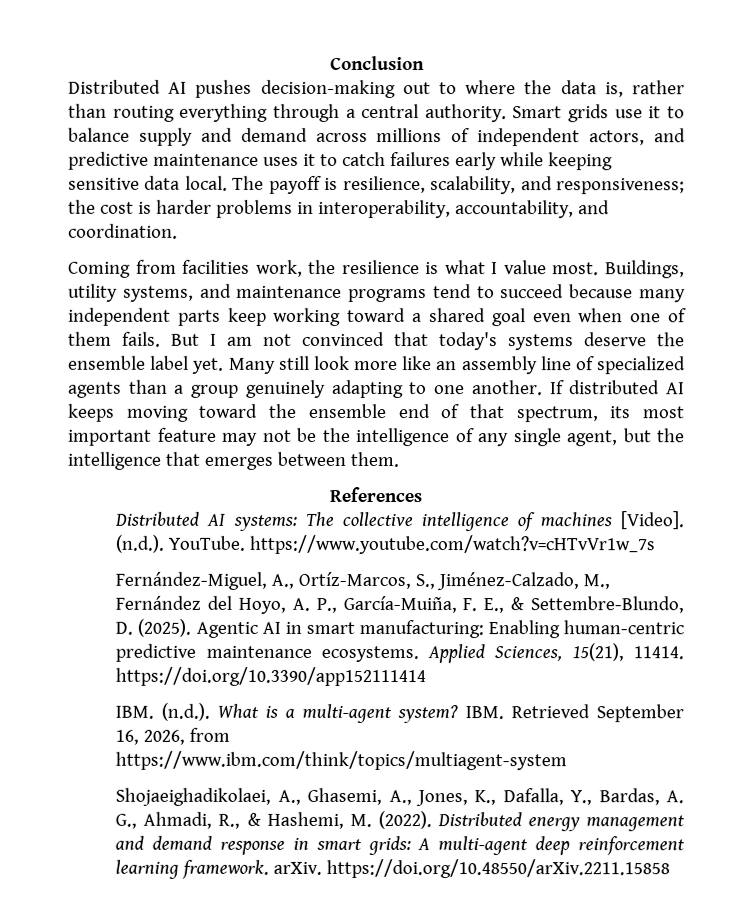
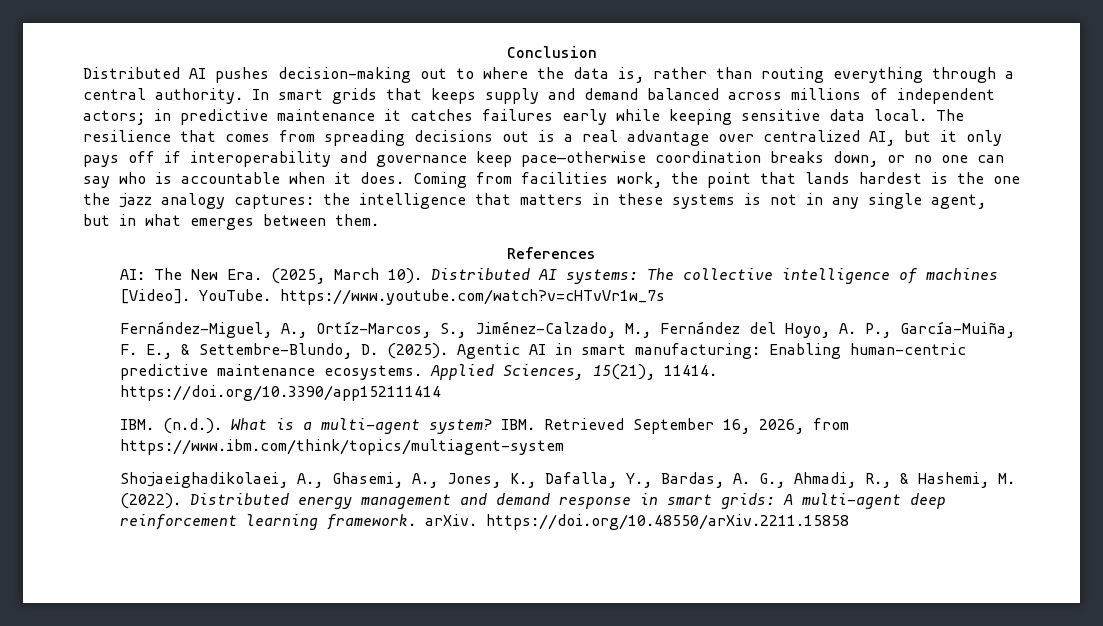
- Smart grids use it to balance supply and demand across millions of independent actors, and predictive maintenance uses it to catch failures early while keeping sensitive data local.
+ In smart grids that keeps supply and demand balanced across millions of independent actors; in predictive maintenance it catches failures early while keeping sensitive data local.
- The payoff is resilience, scalability, and responsiveness; the cost is harder problems in interoperability, accountability, and coordination.
- Coming from facilities work, the resilience is what I value most. Buildings, utility systems, and maintenance programs tend to succeed because many independent parts keep working toward a shared goal even when one of them fails. But I am not convinced that today's systems deserve the ensemble label yet. Many still look more like an assembly line of specialized agents than a group genuinely adapting to one another. If distributed AI keeps moving toward the ensemble end of that spectrum, its most important feature may not be the intelligence of any single agent, but the intelligence that emerges between them.
+ The resilience that comes from spreading decisions out is a real advantage over centralized AI, but it only pays off if interoperability and governance keep pace—otherwise coordination breaks down, or no one can say who is accountable when it does. Coming from facilities work, the point that lands hardest is the one the jazz analogy captures: the intelligence that matters in these systems is not in any single agent, but in what emerges between them.
+ AI: The New Era. (2025, March 10).
- (n.d.). YouTube. https://www.youtube.com/watch?v=cHTvVr1w_7s
+ YouTube. https://www.youtube.com/watch?v=cHTvVr1w_7s

